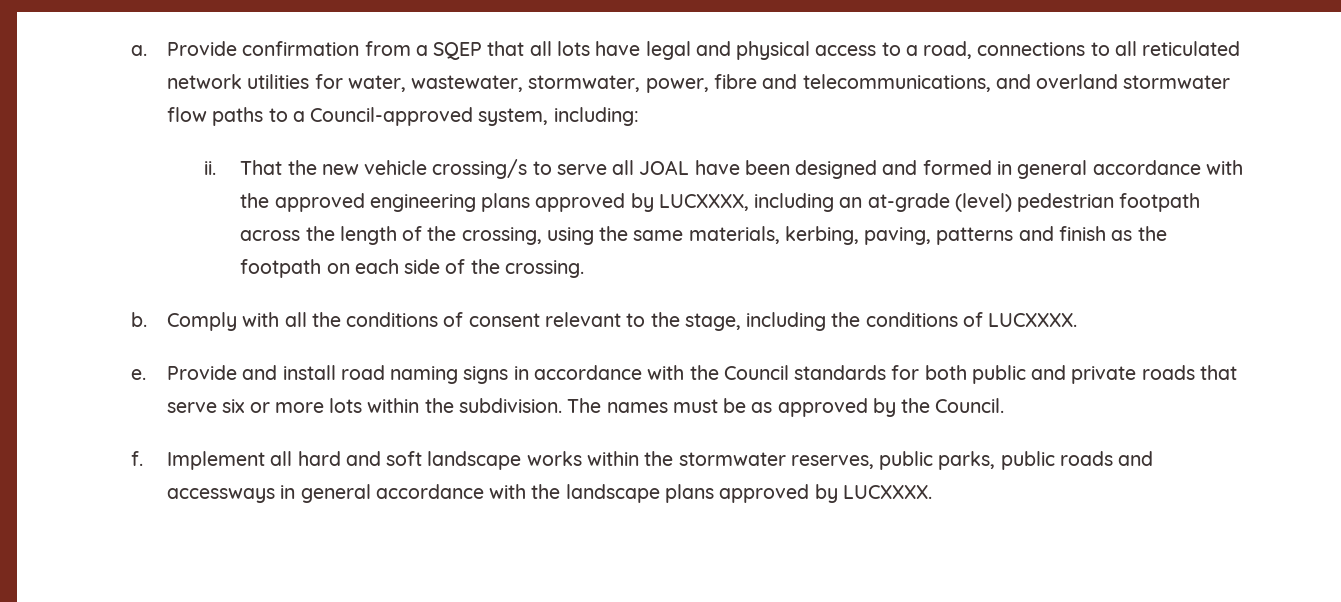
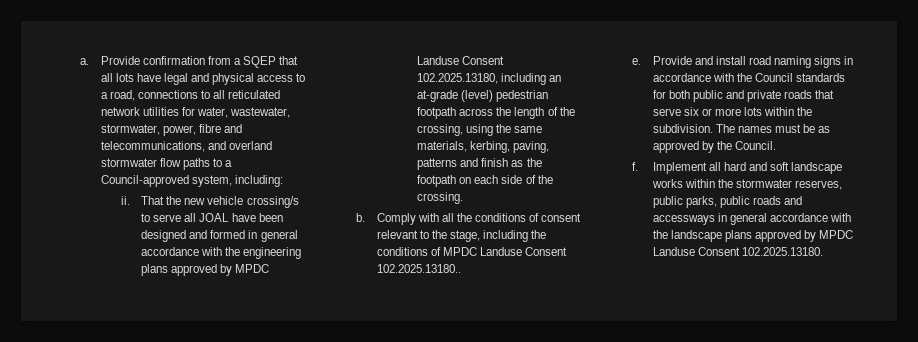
- That the new vehicle crossing/s to serve all JOAL have been designed and formed in general accordance with the approved engineering plans approved by LUCXXXX, including an at-grade (level) pedestrian footpath across the length of the crossing, using the same materials, kerbing, paving, patterns and finish as the footpath on each side of the crossing.
+ That the new vehicle crossing/s to serve all JOAL have been designed and formed in general accordance with the engineering plans approved by MPDC Landuse Consent 102.2025.13180, including an at-grade (level) pedestrian footpath across the length of the crossing, using the same materials, kerbing, paving, patterns and finish as the footpath on each side of the crossing.
- Comply with all the conditions of consent relevant to the stage, including the conditions of LUCXXXX.
+ Comply with all the conditions of consent relevant to the stage, including the conditions of MPDC Landuse Consent 102.2025.13180..
- Implement all hard and soft landscape works within the stormwater reserves, public parks, public roads and accessways in general accordance with the landscape plans approved by LUCXXXX.
+ Implement all hard and soft landscape works within the stormwater reserves, public parks, public roads and accessways in general accordance with the landscape plans approved by MPDC Landuse Consent 102.2025.13180.

